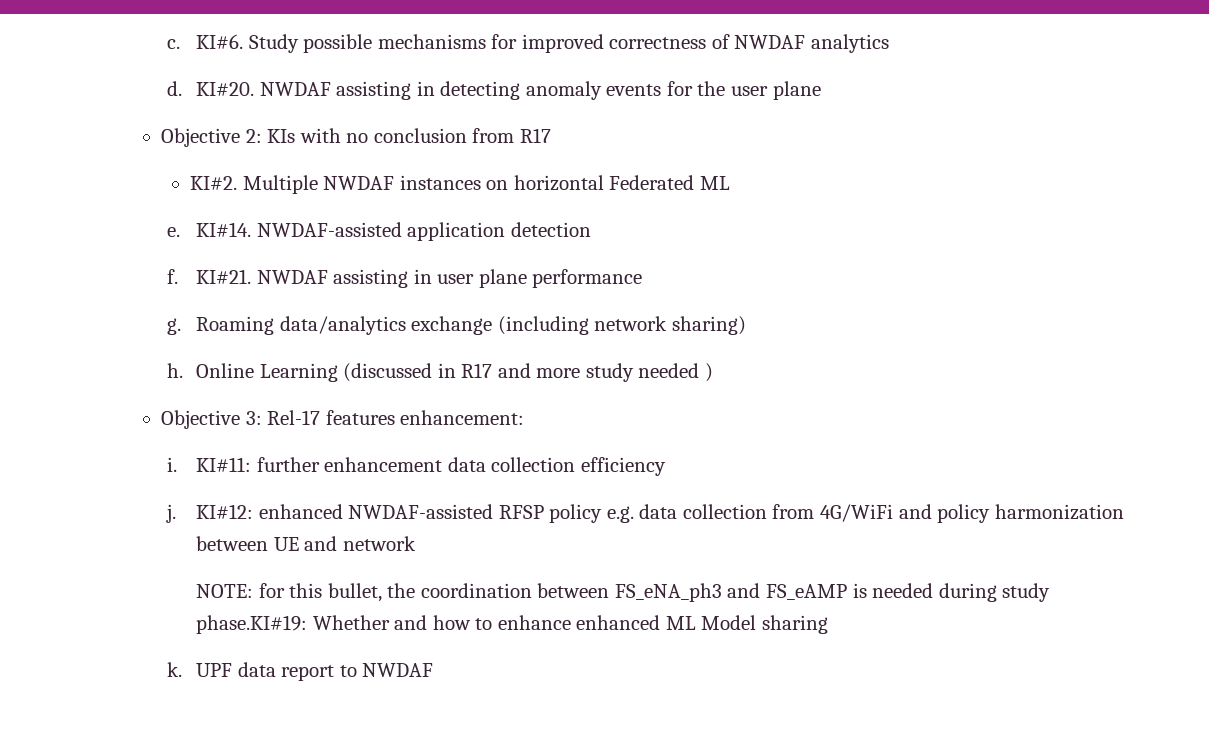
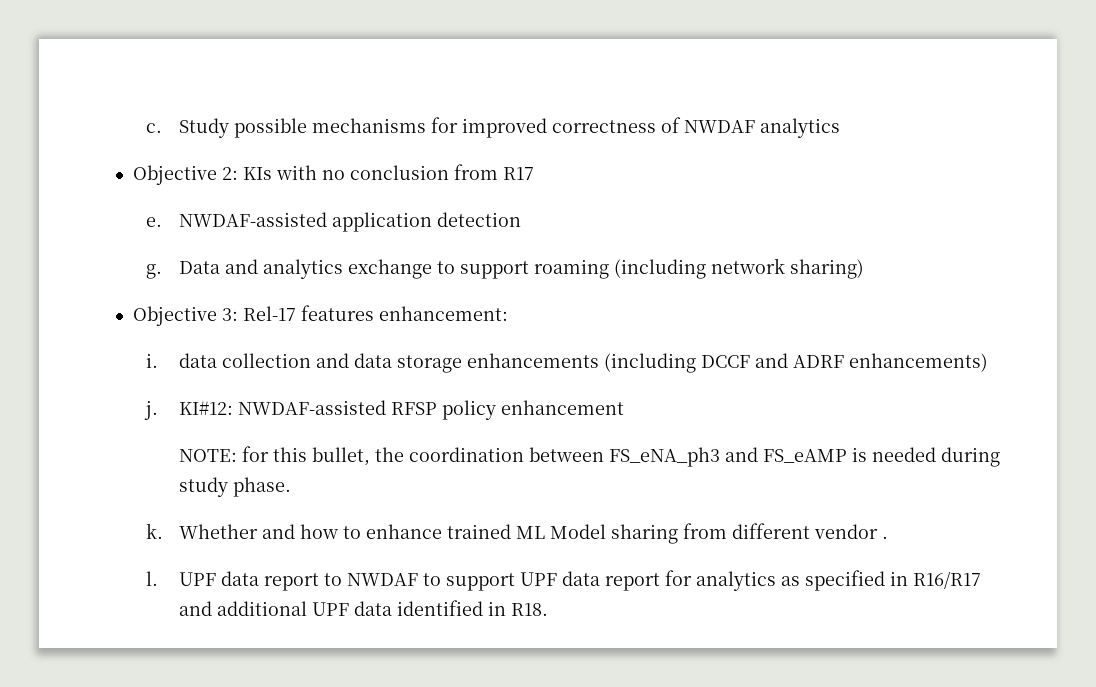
- KI#6.
- d. KI#20. NWDAF assisting in detecting anomaly events for the user plane
- KI#2. Multiple NWDAF instances on horizontal Federated ML
- KI#14.
- f. KI#21. NWDAF assisting in user plane performance
- g. Roaming data/analytics exchange (including network sharing)
- h. Online Learning (discussed in R17 and more study needed )
+ g. Data and analytics exchange to support roaming (including network sharing)
- i. KI#11: further enhancement data collection efficiency
+ i. data collection and data storage enhancements (including DCCF and ADRF enhancements)
- KI#12: enhanced NWDAF-assisted RFSP policy e.g. data collection from 4G/WiFi and policy harmonization between UE and network
+ KI#12: NWDAF-assisted RFSP policy enhancement
- NOTE: for this bullet, the coordination between FS_eNA_ph3 and FS_eAMP is needed during study phase.KI#19: Whether and how to enhance enhanced ML Model sharing
- k.
+ NOTE: for this bullet, the coordination between FS_eNA_ph3 and FS_eAMP is needed during study phase.
+ k. Whether and how to enhance trained ML Model sharing from different vendor .
+ l.
- UPF data report to NWDAF
+ UPF data report to NWDAF to support UPF data report for analytics as specified in R16/R17 and additional UPF data identified in R18.

